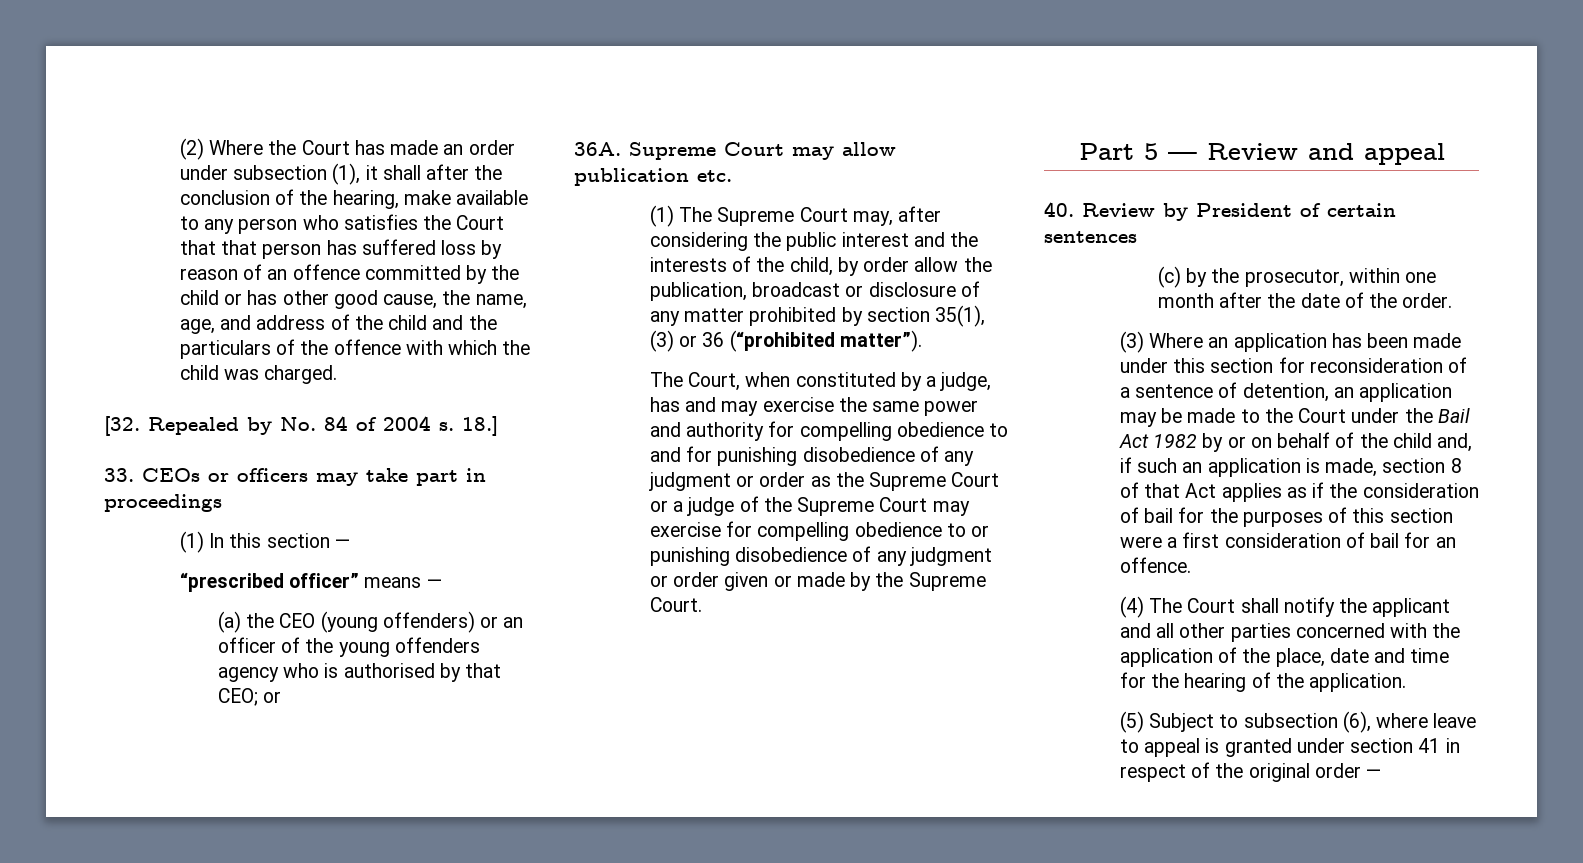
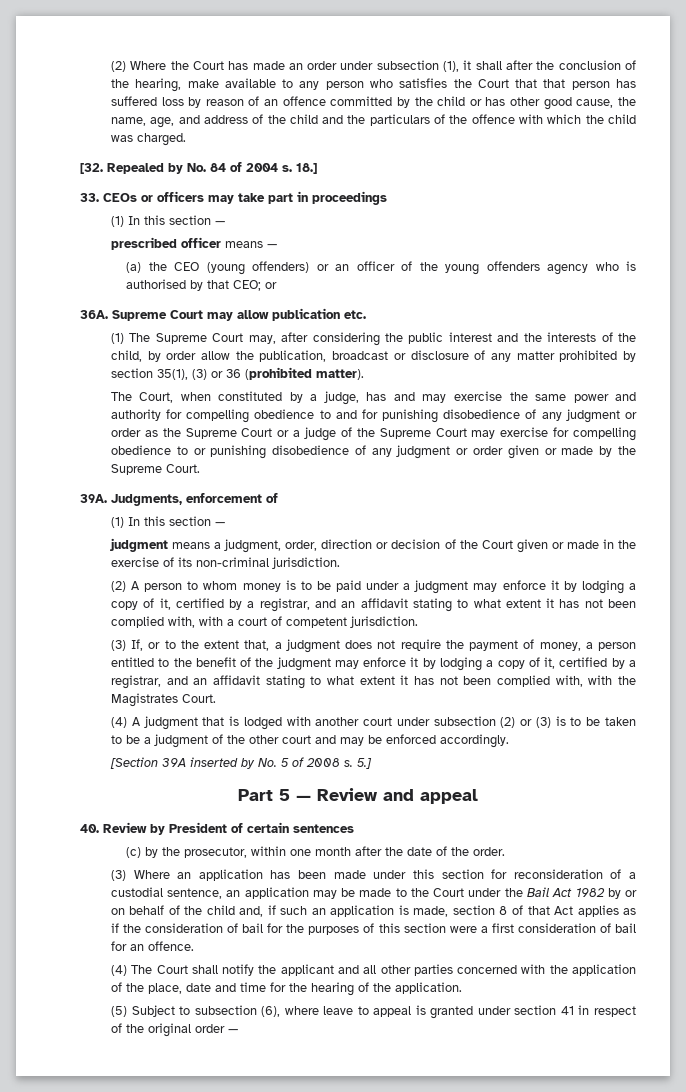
- “prescribed officer” means —
+ prescribed officer means —
- (1) The Supreme Court may, after considering the public interest and the interests of the child, by order allow the publication, broadcast or disclosure of any matter prohibited by section 35(1), (3) or 36 (“prohibited matter”).
+ (1) The Supreme Court may, after considering the public interest and the interests of the child, by order allow the publication, broadcast or disclosure of any matter prohibited by section 35(1), (3) or 36 (prohibited matter).
+ 39A. Judgments, enforcement of
+ (1) In this section —
+ judgment means a judgment, order, direction or decision of the Court given or made in the exercise of its non-criminal jurisdiction.
+ (2) A person to whom money is to be paid under a judgment may enforce it by lodging a copy of it, certified by a registrar, and an affidavit stating to what extent it has not been complied with, with a court of competent jurisdiction.
+ (3) If, or to the extent that, a judgment does not require the payment of money, a person entitled to the benefit of the judgment may enforce it by lodging a copy of it, certified by a registrar, and an affidavit stating to what extent it has not been complied with, with the Magistrates Court.
+ (4) A judgment that is lodged with another court under subsection (2) or (3) is to be taken to be a judgment of the other court and may be enforced accordingly.
+ [Section 39A inserted by No. 5 of 2008 s. 5.]
- (3) Where an application has been made under this section for reconsideration of a sentence of detention, an application may be made to the Court under the Bail Act 1982 by or on behalf of the child and, if such an application is made, section 8 of that Act applies as if the consideration of bail for the purposes of this section were a first consideration of bail for an offence.
+ (3) Where an application has been made under this section for reconsideration of a custodial sentence, an application may be made to the Court under the Bail Act 1982 by or on behalf of the child and, if such an application is made, section 8 of that Act applies as if the consideration of bail for the purposes of this section were a first consideration of bail for an offence.

